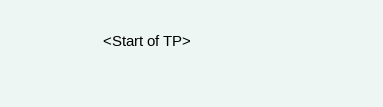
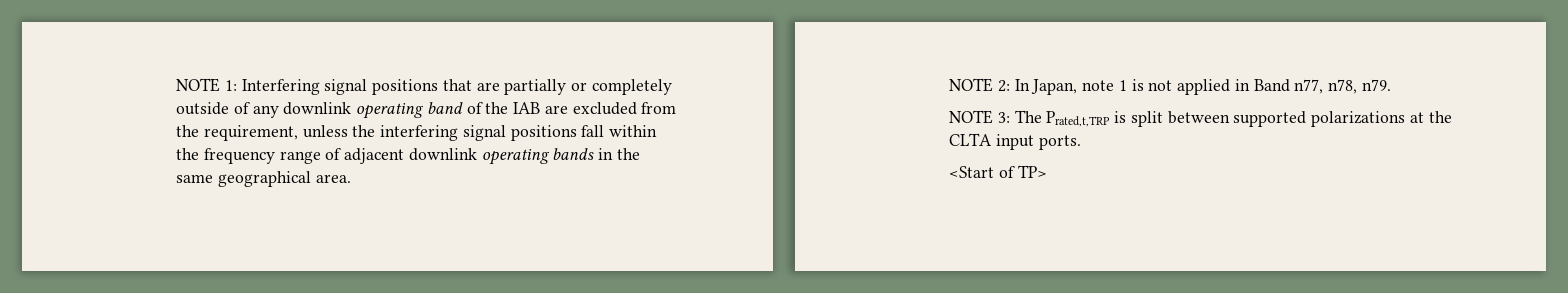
+ NOTE 1: Interfering signal positions that are partially or completely outside of any downlink operating band of the IAB are excluded from the requirement, unless the interfering signal positions fall within the frequency range of adjacent downlink operating bands in the same geographical area.
+ NOTE 2: In Japan, note 1 is not applied in Band n77, n78, n79.
+ NOTE 3: The Prated,t,TRP is split between supported polarizations at the CLTA input ports.

